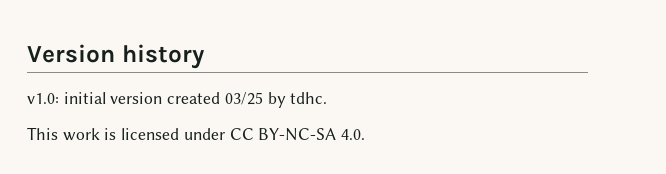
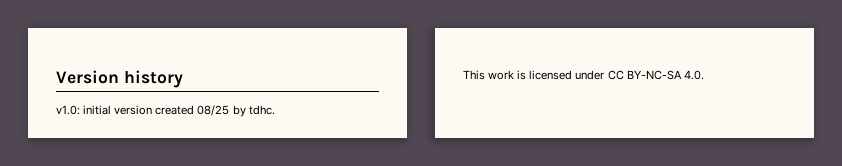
- v1.0: initial version created 03/25 by tdhc.
+ v1.0: initial version created 08/25 by tdhc.

